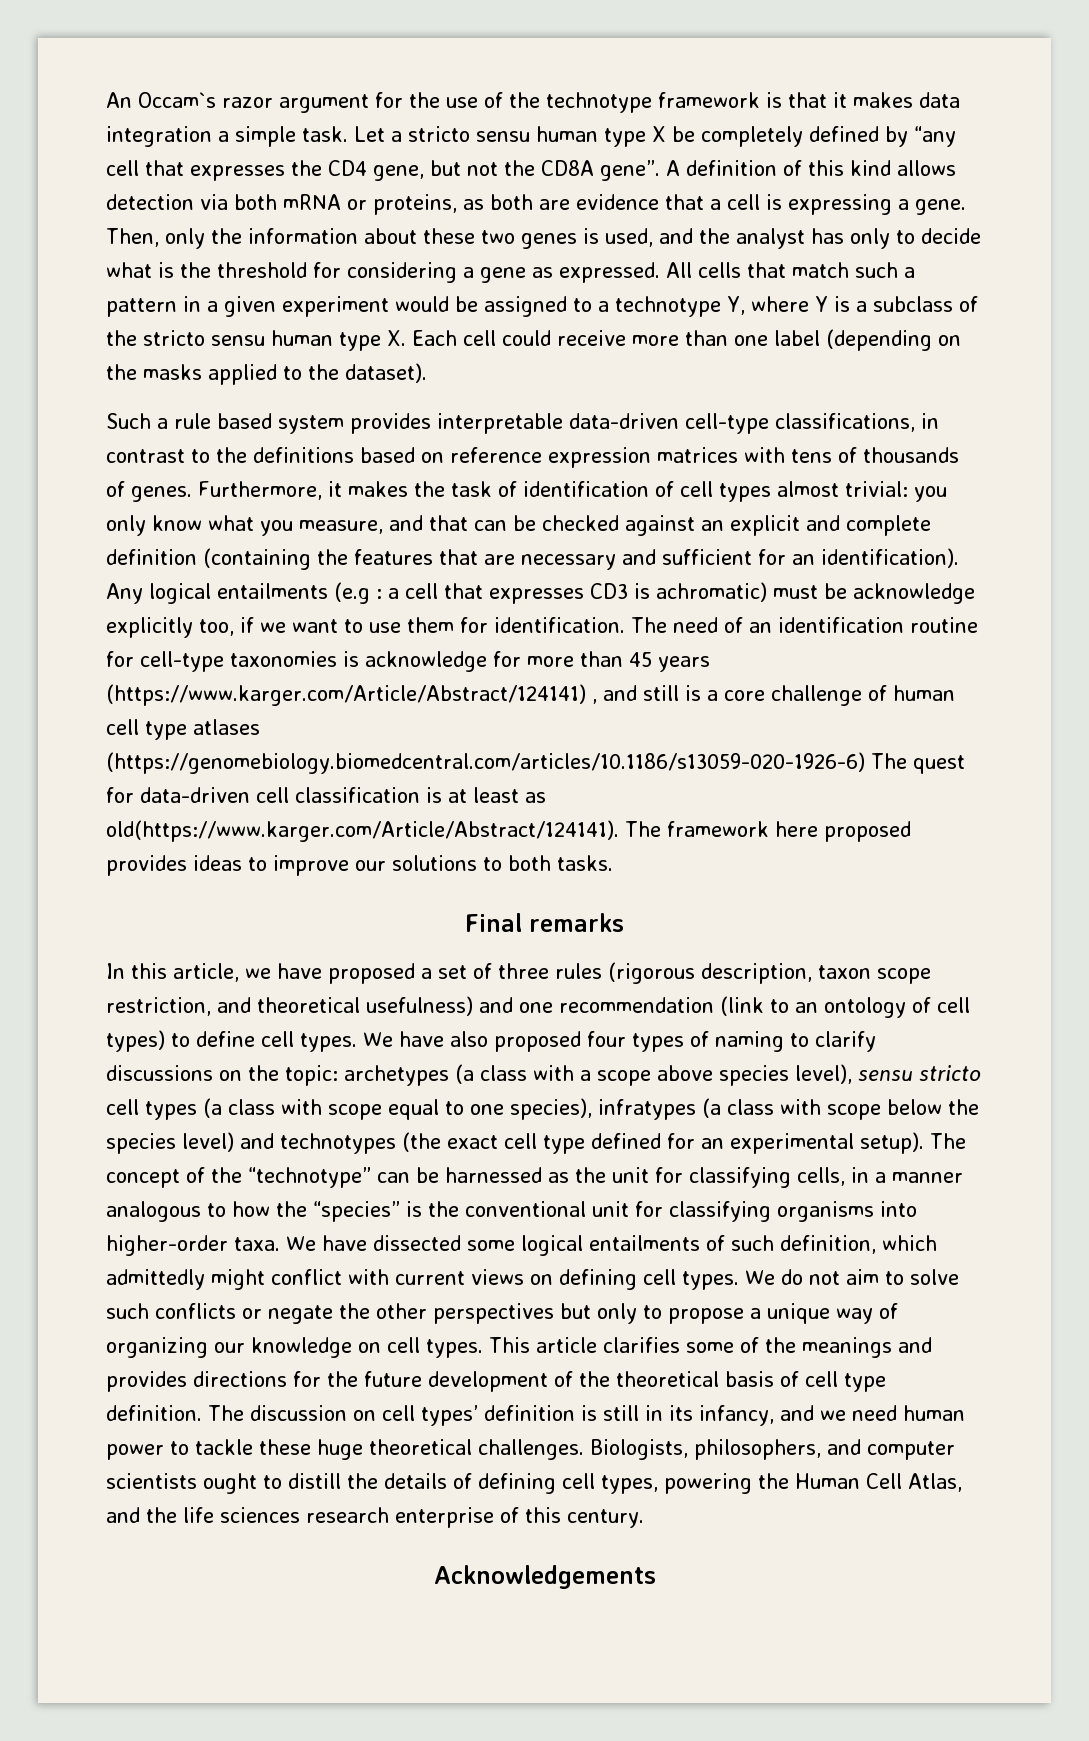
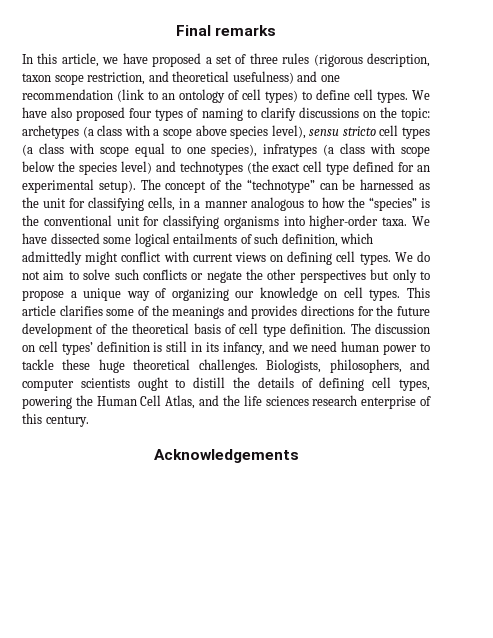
- An Occam`s razor argument for the use of the technotype framework is that it makes data integration a simple task. Let a stricto sensu human type X be completely defined by “any cell that expresses the CD4 gene, but not the CD8A gene”. A definition of this kind allows detection via both mRNA or proteins, as both are evidence that a cell is expressing a gene. Then, only the information about these two genes is used, and the analyst has only to decide what is the threshold for considering a gene as expressed. All cells that match such a pattern in a given experiment would be assigned to a technotype Y, where Y is a subclass of the stricto sensu human type X. Each cell could receive more than one label (depending on the masks applied to the dataset).
- Such a rule based system provides interpretable data-driven cell-type classifications, in contrast to the definitions based on reference expression matrices with tens of thousands of genes. Furthermore, it makes the task of identification of cell types almost trivial: you only know what you measure, and that can be checked against an explicit and complete definition (containing the features that are necessary and sufficient for an identification). Any logical entailments (e.g : a cell that expresses CD3 is achromatic) must be acknowledge explicitly too, if we want to use them for identification. The need of an identification routine for cell-type taxonomies is acknowledge for more than 45 years (https://www.karger.com/Article/Abstract/124141) , and still is a core challenge of human cell type atlases (https://genomebiology.biomedcentral.com/articles/10.1186/s13059-020-1926-6) The quest for data-driven cell classification is at least as old(https://www.karger.com/Article/Abstract/124141). The framework here proposed provides ideas to improve our solutions to both tasks.

